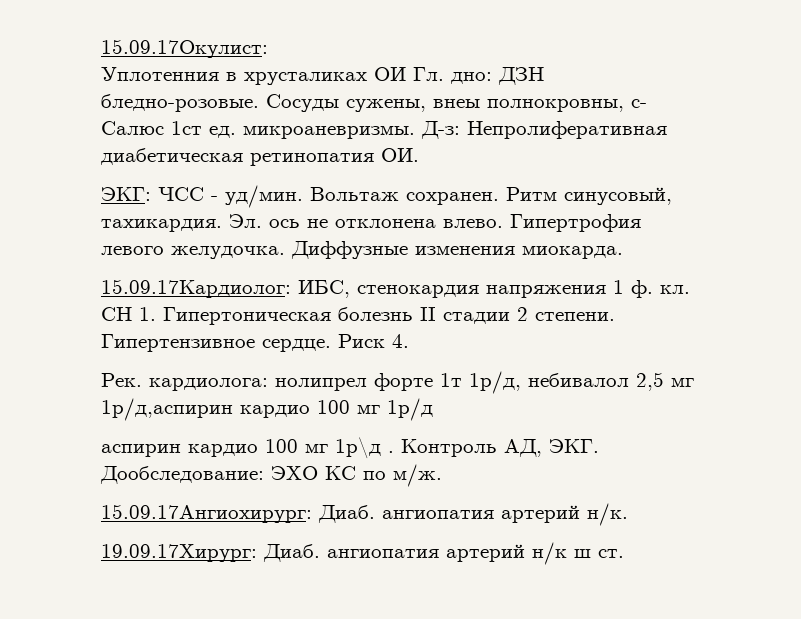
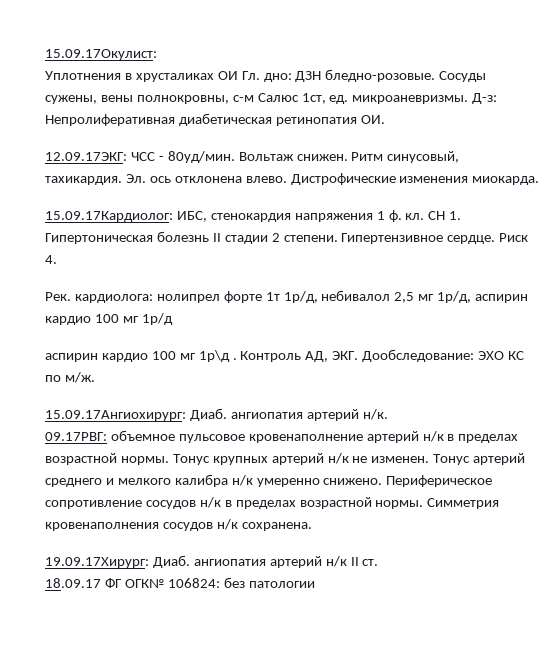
- Уплотенния в хрусталиках ОИ Гл. дно: ДЗН бледно-розовые.
+ Уплотнения в хрусталиках ОИ Гл. дно: ДЗН бледно-розовые.
- Сосуды сужены, внеы полнокровны, с- Салюс 1ст ед. микроаневризмы.
+ Сосуды сужены, вены полнокровны, с-м Салюс 1ст, ед. микроаневризмы.
- ЭКГ: ЧСС - уд/мин. Вольтаж сохранен.
+ 12.09.17ЭКГ: ЧСС - 80уд/мин. Вольтаж снижен.
- Эл. ось не отклонена влево.
+ Эл. ось отклонена влево.
- Гипертрофия левого желудочка. Диффузные изменения миокарда.
+ Дистрофические изменения миокарда.
- Рек. кардиолога: нолипрел форте 1т 1р/д, небивалол 2,5 мг 1р/д,аспирин кардио 100 мг 1р/д
+ Рек. кардиолога: нолипрел форте 1т 1р/д, небивалол 2,5 мг 1р/д, аспирин кардио 100 мг 1р/д
+ 09.17РВГ: объемное пульсовое кровенаполнение артерий н/к в пределах возрастной нормы. Тонус крупных артерий н/к не изменен. Тонус артерий среднего и мелкого калибра н/к умеренно снижено. Периферическое сопротивление сосудов н/к в пределах возрастной нормы. Симметрия кровенаполнения сосудов н/к сохранена.
- 19.09.17Хирург: Диаб. ангиопатия артерий н/к ш ст.
+ 19.09.17Хирург: Диаб. ангиопатия артерий н/к II ст.
+ 18.09.17 ФГ ОГК№ 106824: без патологии

